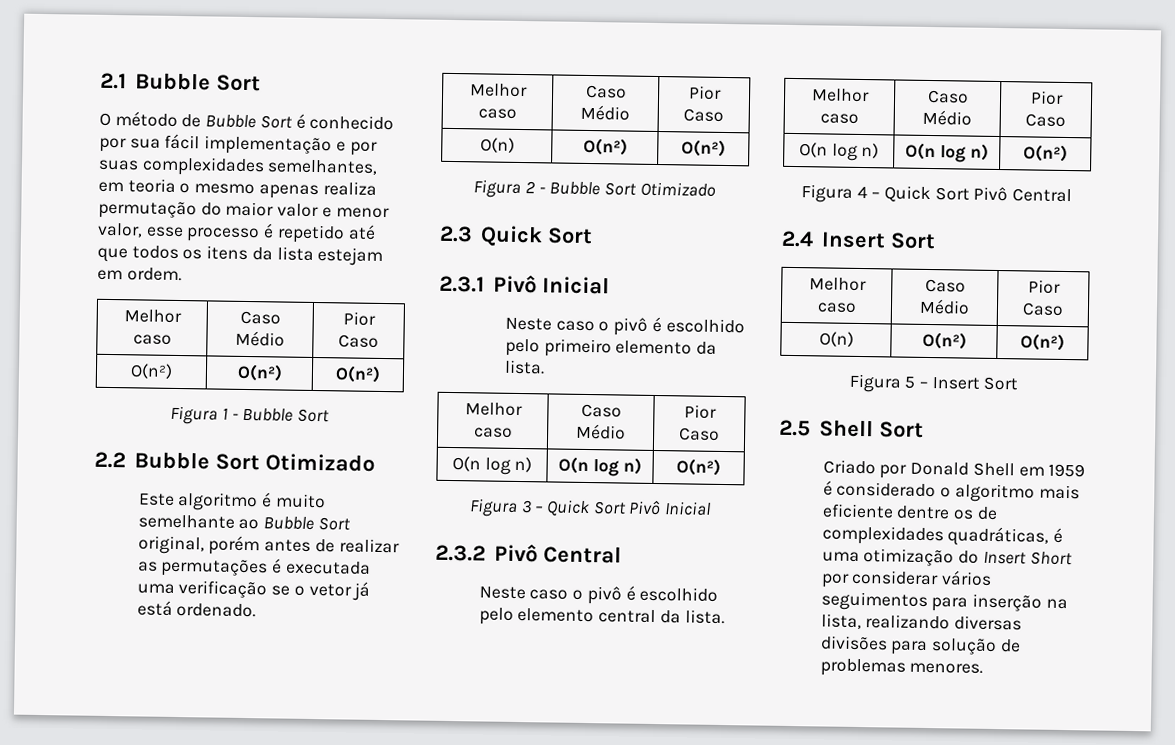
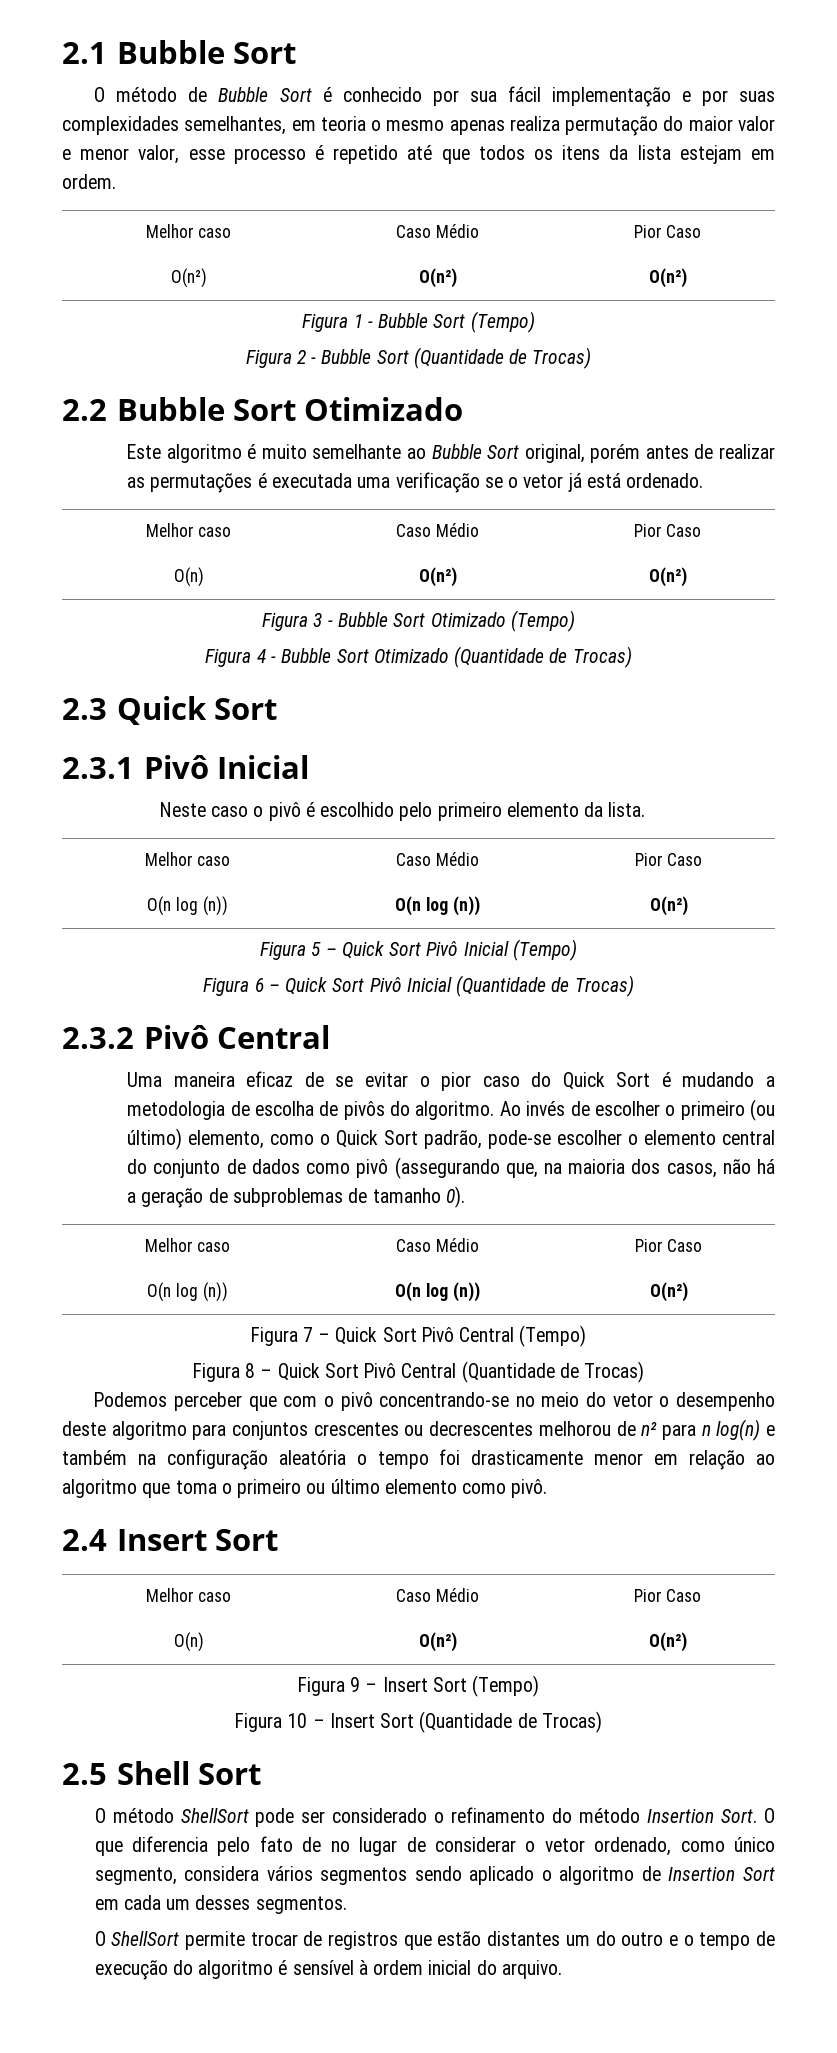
- Figura 1 - Bubble Sort
+ Figura 1 - Bubble Sort (Tempo)
+ Figura 2 - Bubble Sort (Quantidade de Trocas)
- Figura 2 - Bubble Sort Otimizado
+ Figura 3 - Bubble Sort Otimizado (Tempo)
+ Figura 4 - Bubble Sort Otimizado (Quantidade de Trocas)
  Neste caso o pivô é escolhido pelo primeiro elemento da lista.
  Melhor caso | Caso Médio | Pior Caso
- O(n log n) | O(n log n) | O(n²)
- Figura 3 – Quick Sort Pivô Inicial
+ O(n log (n)) | O(n log (n)) | O(n²)
+ Figura 5 – Quick Sort Pivô Inicial (Tempo)
+ Figura 6 – Quick Sort Pivô Inicial (Quantidade de Trocas)
  2.3.2 Pivô Central
- Neste caso o pivô é escolhido pelo elemento central da lista.
+ Uma maneira eficaz de se evitar o pior caso do Quick Sort é mudando a metodologia de escolha de pivôs do algoritmo. Ao invés de escolher o primeiro (ou último) elemento, como o Quick Sort padrão, pode-se escolher o elemento central do conjunto de dados como pivô (assegurando que, na maioria dos casos, não há a geração de subproblemas de tamanho 0).
  Melhor caso | Caso Médio | Pior Caso
- O(n log n) | O(n log n) | O(n²)
- Figura 4 – Quick Sort Pivô Central
+ O(n log (n)) | O(n log (n)) | O(n²)
+ Figura 7 – Quick Sort Pivô Central (Tempo)
+ Figura 8 – Quick Sort Pivô Central (Quantidade de Trocas)
+ Podemos perceber que com o pivô concentrando-se no meio do vetor o desempenho deste algoritmo para conjuntos crescentes ou decrescentes melhorou de n² para n log(n) e também na configuração aleatória o tempo foi drasticamente menor em relação ao algoritmo que toma o primeiro ou último elemento como pivô.
- Figura 5 – Insert Sort
+ Figura 9 – Insert Sort (Tempo)
+ Figura 10 – Insert Sort (Quantidade de Trocas)
  2.5 Shell Sort
- Criado por Donald Shell em 1959 é considerado o algoritmo mais eficiente dentre os de complexidades quadráticas, é uma otimização do Insert Short por considerar vários seguimentos para inserção na lista, realizando diversas divisões para solução de problemas menores.
+ O método ShellSort pode ser considerado o refinamento do método Insertion Sort. O que diferencia pelo fato de no lugar de considerar o vetor ordenado, como único segmento, considera vários segmentos sendo aplicado o algoritmo de Insertion Sort em cada um desses segmentos.
+ O ShellSort permite trocar de registros que estão distantes um do outro e o tempo de execução do algoritmo é sensível à ordem inicial do arquivo.

